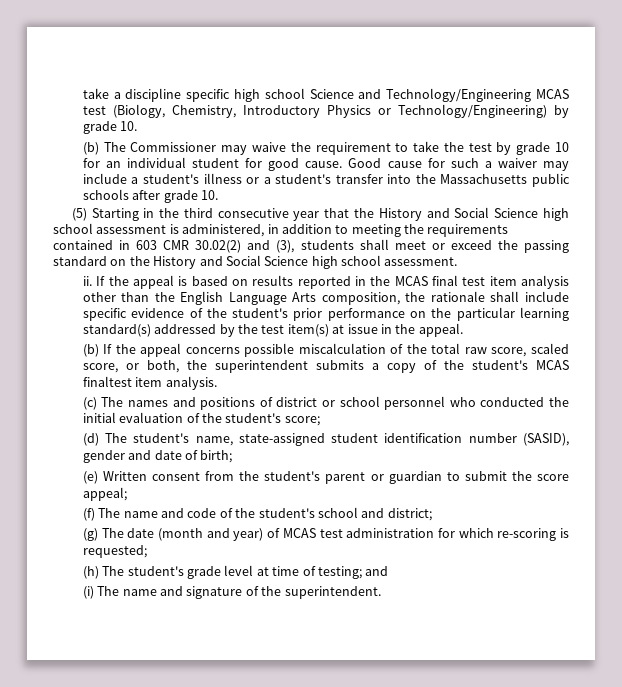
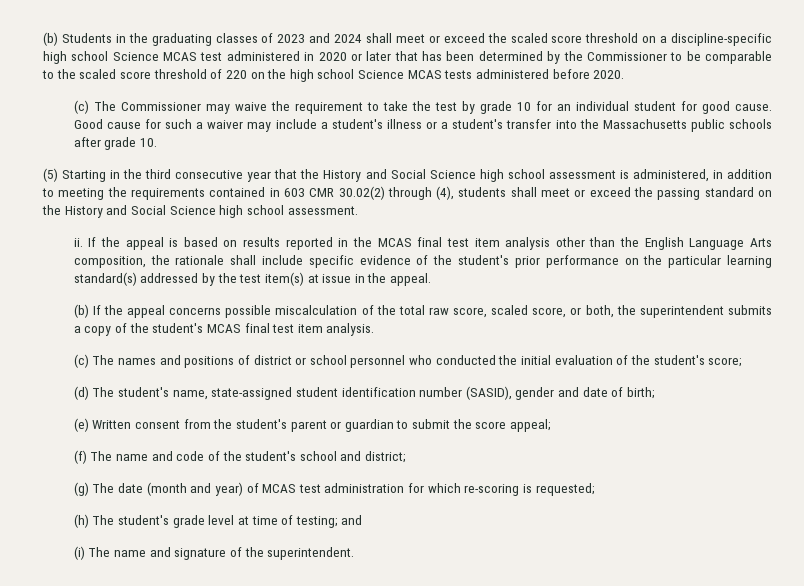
- take a discipline specific high school Science and Technology/Engineering MCAS test (Biology, Chemistry, Introductory Physics or Technology/Engineering) by grade 10.
- (b) The Commissioner may waive the requirement to take the test by grade 10 for an individual student for good cause.
+ (b) Students in the graduating classes of 2023 and 2024 shall meet or exceed the scaled score threshold on a discipline-specific high school Science MCAS test administered in 2020 or later that has been determined by the Commissioner to be comparable to the scaled score threshold of 220 on the high school Science MCAS tests administered before 2020.
+ (c) The Commissioner may waive the requirement to take the test by grade 10 for an individual student for good cause.
- (5) Starting in the third consecutive year that the History and Social Science high school assessment is administered, in addition to meeting the requirements contained in 603 CMR 30.02(2) and (3), students shall meet or exceed the passing standard on the History and Social Science high school assessment.
+ (5) Starting in the third consecutive year that the History and Social Science high school assessment is administered, in addition to meeting the requirements contained in 603 CMR 30.02(2) through (4), students shall meet or exceed the passing standard on the History and Social Science high school assessment.
- (b) If the appeal concerns possible miscalculation of the total raw score, scaled score, or both, the superintendent submits a copy of the student's MCAS finaltest item analysis.
+ (b) If the appeal concerns possible miscalculation of the total raw score, scaled score, or both, the superintendent submits a copy of the student's MCAS final test item analysis.

